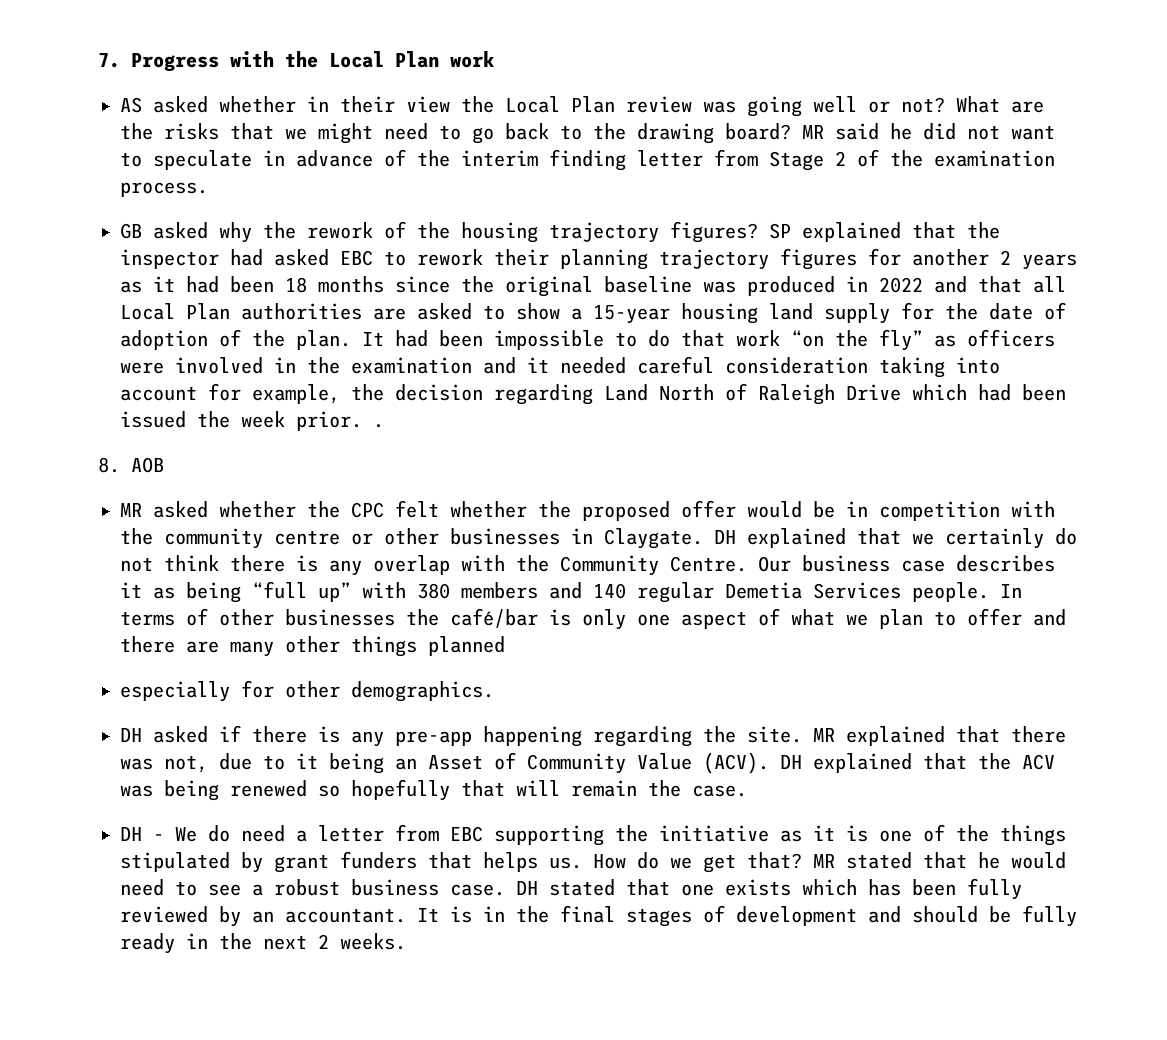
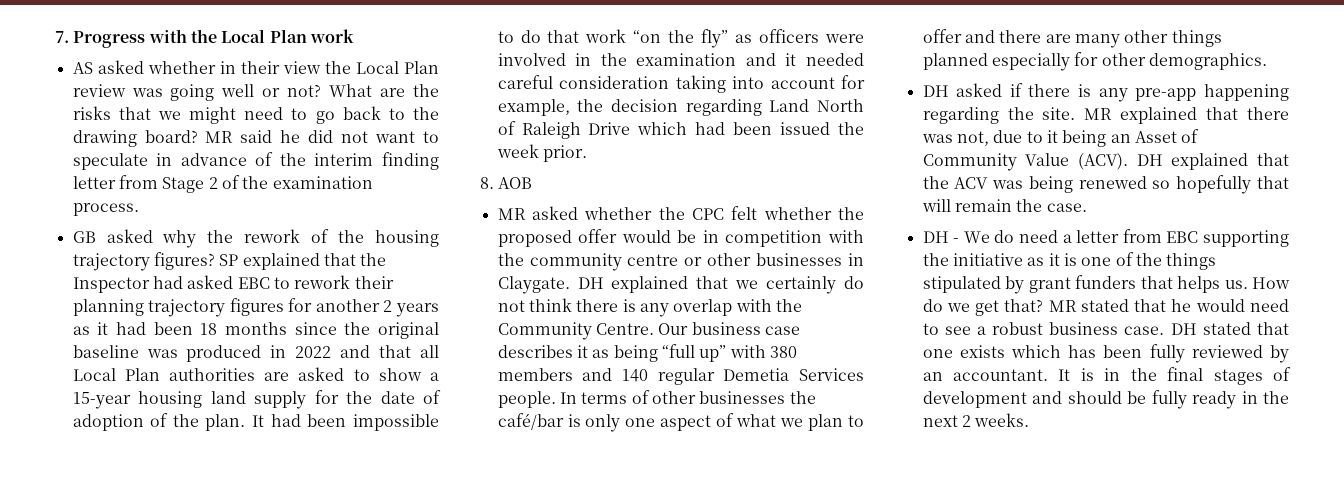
- SP explained that the inspector had asked EBC to rework their planning trajectory figures for another 2 years as it had been 18 months since the original baseline was produced in 2022 and that all Local Plan authorities are asked to show a 15-year housing land supply for the date of adoption of the plan.
+ SP explained that the Inspector had asked EBC to rework their planning trajectory figures for another 2 years as it had been 18 months since the original baseline was produced in 2022 and that all Local Plan authorities are asked to show a 15-year housing land supply for the date of adoption of the plan.
- It had been impossible to do that work “on the fly” as officers were involved in the examination and it needed careful consideration taking into account for example, the decision regarding Land North of Raleigh Drive which had been issued the week prior. .
+ It had been impossible to do that work “on the fly” as officers were involved in the examination and it needed careful consideration taking into account for example, the decision regarding Land North of Raleigh Drive which had been issued the week prior.
- In terms of other businesses the café/bar is only one aspect of what we plan to offer and there are many other things planned
- especially for other demographics.
+ In terms of other businesses the café/bar is only one aspect of what we plan to offer and there are many other things planned especially for other demographics.

